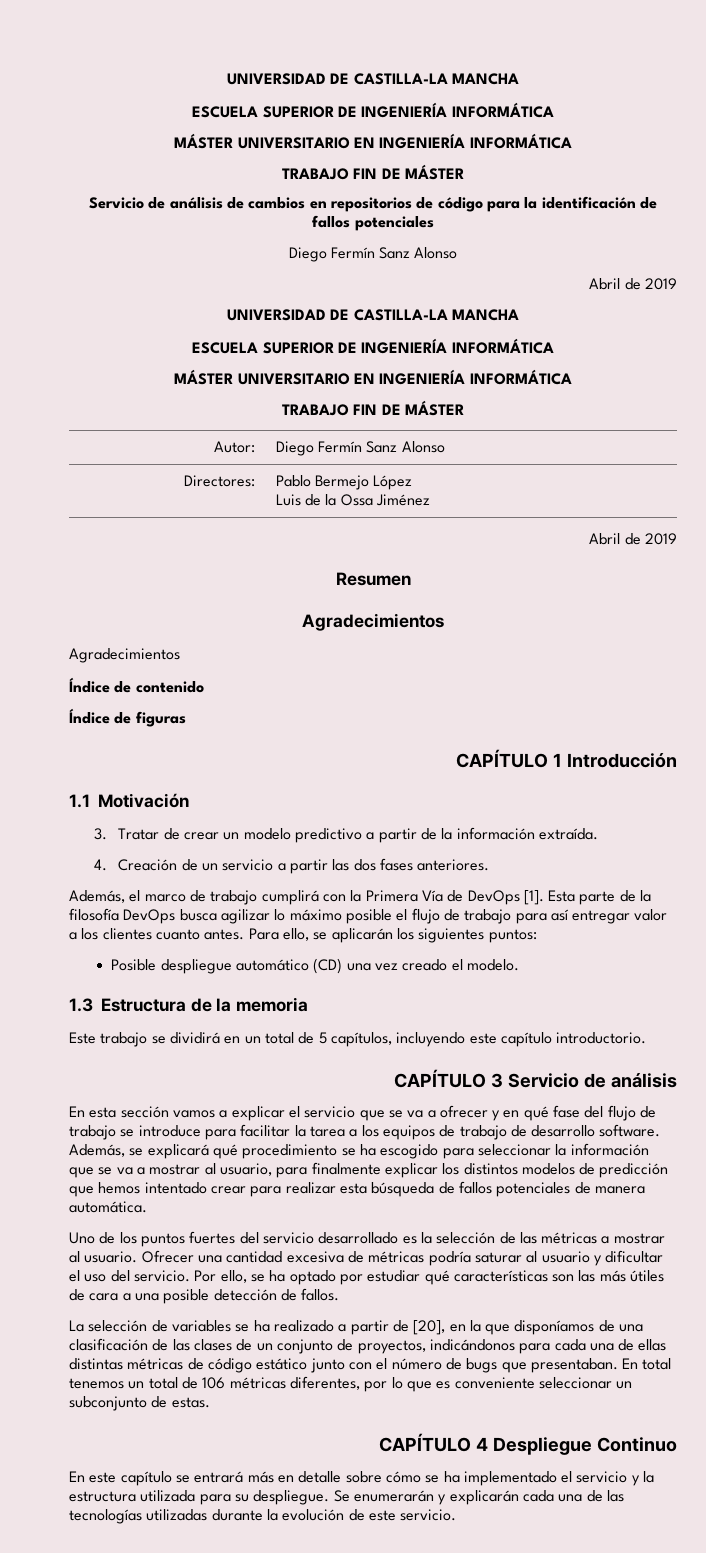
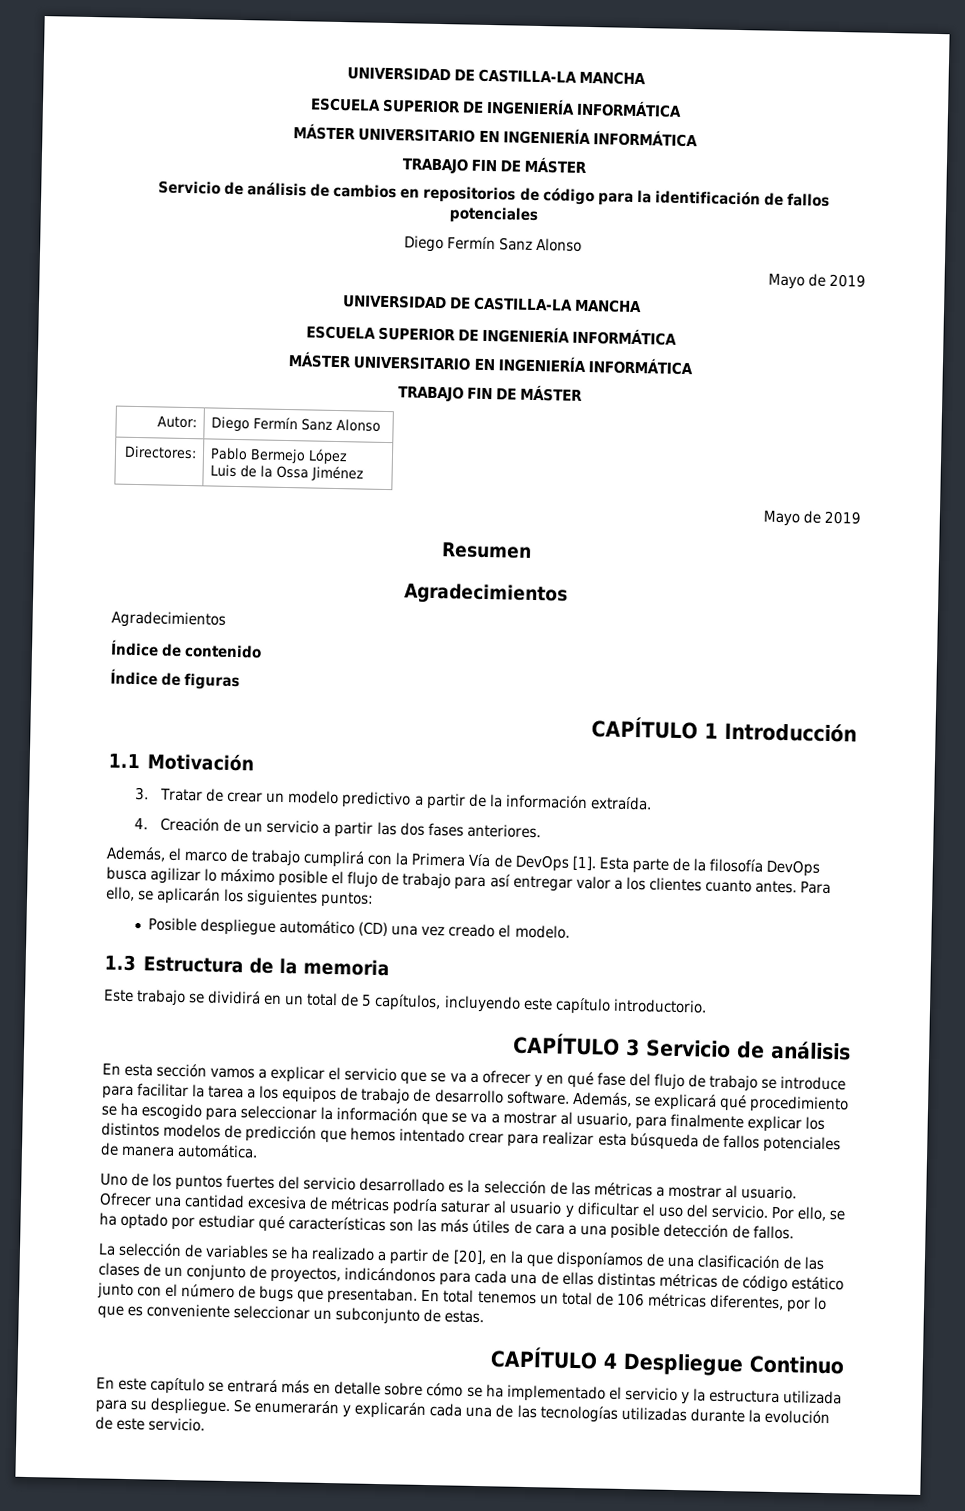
  Servicio de análisis de cambios en repositorios de código para la identificación de fallos potenciales
  Diego Fermín Sanz Alonso
- Abril de 2019
+ Mayo de 2019
  Directores: | Pablo Bermejo López
  Luis de la Ossa Jiménez
- Abril de 2019
+ Mayo de 2019

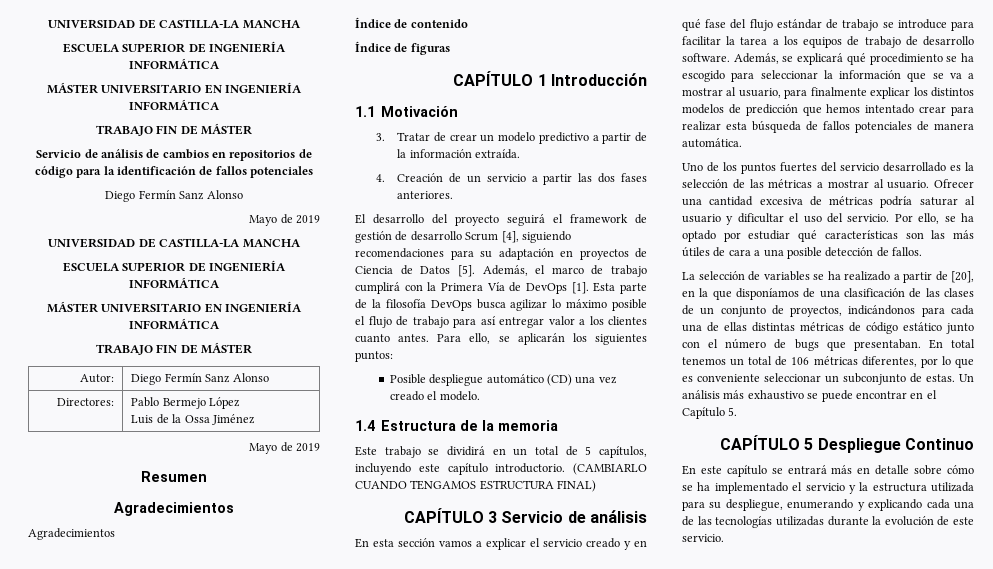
+ El desarrollo del proyecto seguirá el framework de gestión de desarrollo Scrum [4], siguiendo recomendaciones para su adaptación en proyectos de Ciencia de Datos [5].
- 1.3 Estructura de la memoria
+ 1.4 Estructura de la memoria
+ (CAMBIARLO CUANDO TENGAMOS ESTRUCTURA FINAL)
- En esta sección vamos a explicar el servicio que se va a ofrecer y en qué fase del flujo de trabajo se introduce para facilitar la tarea a los equipos de trabajo de desarrollo software.
+ En esta sección vamos a explicar el servicio creado y en qué fase del flujo estándar de trabajo se introduce para facilitar la tarea a los equipos de trabajo de desarrollo software.
- En total tenemos un total de 106 métricas diferentes, por lo que es conveniente seleccionar un subconjunto de estas.
- CAPÍTULO 4 Despliegue Continuo
+ En total tenemos un total de 106 métricas diferentes, por lo que es conveniente seleccionar un subconjunto de estas. Un análisis más exhaustivo se puede encontrar en el Capítulo 5.
+ CAPÍTULO 5 Despliegue Continuo
- En este capítulo se entrará más en detalle sobre cómo se ha implementado el servicio y la estructura utilizada para su despliegue. Se enumerarán y explicarán cada una de las tecnologías utilizadas durante la evolución de este servicio.
+ En este capítulo se entrará más en detalle sobre cómo se ha implementado el servicio y la estructura utilizada para su despliegue, enumerando y explicando cada una de las tecnologías utilizadas durante la evolución de este servicio.

